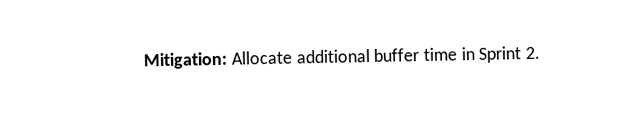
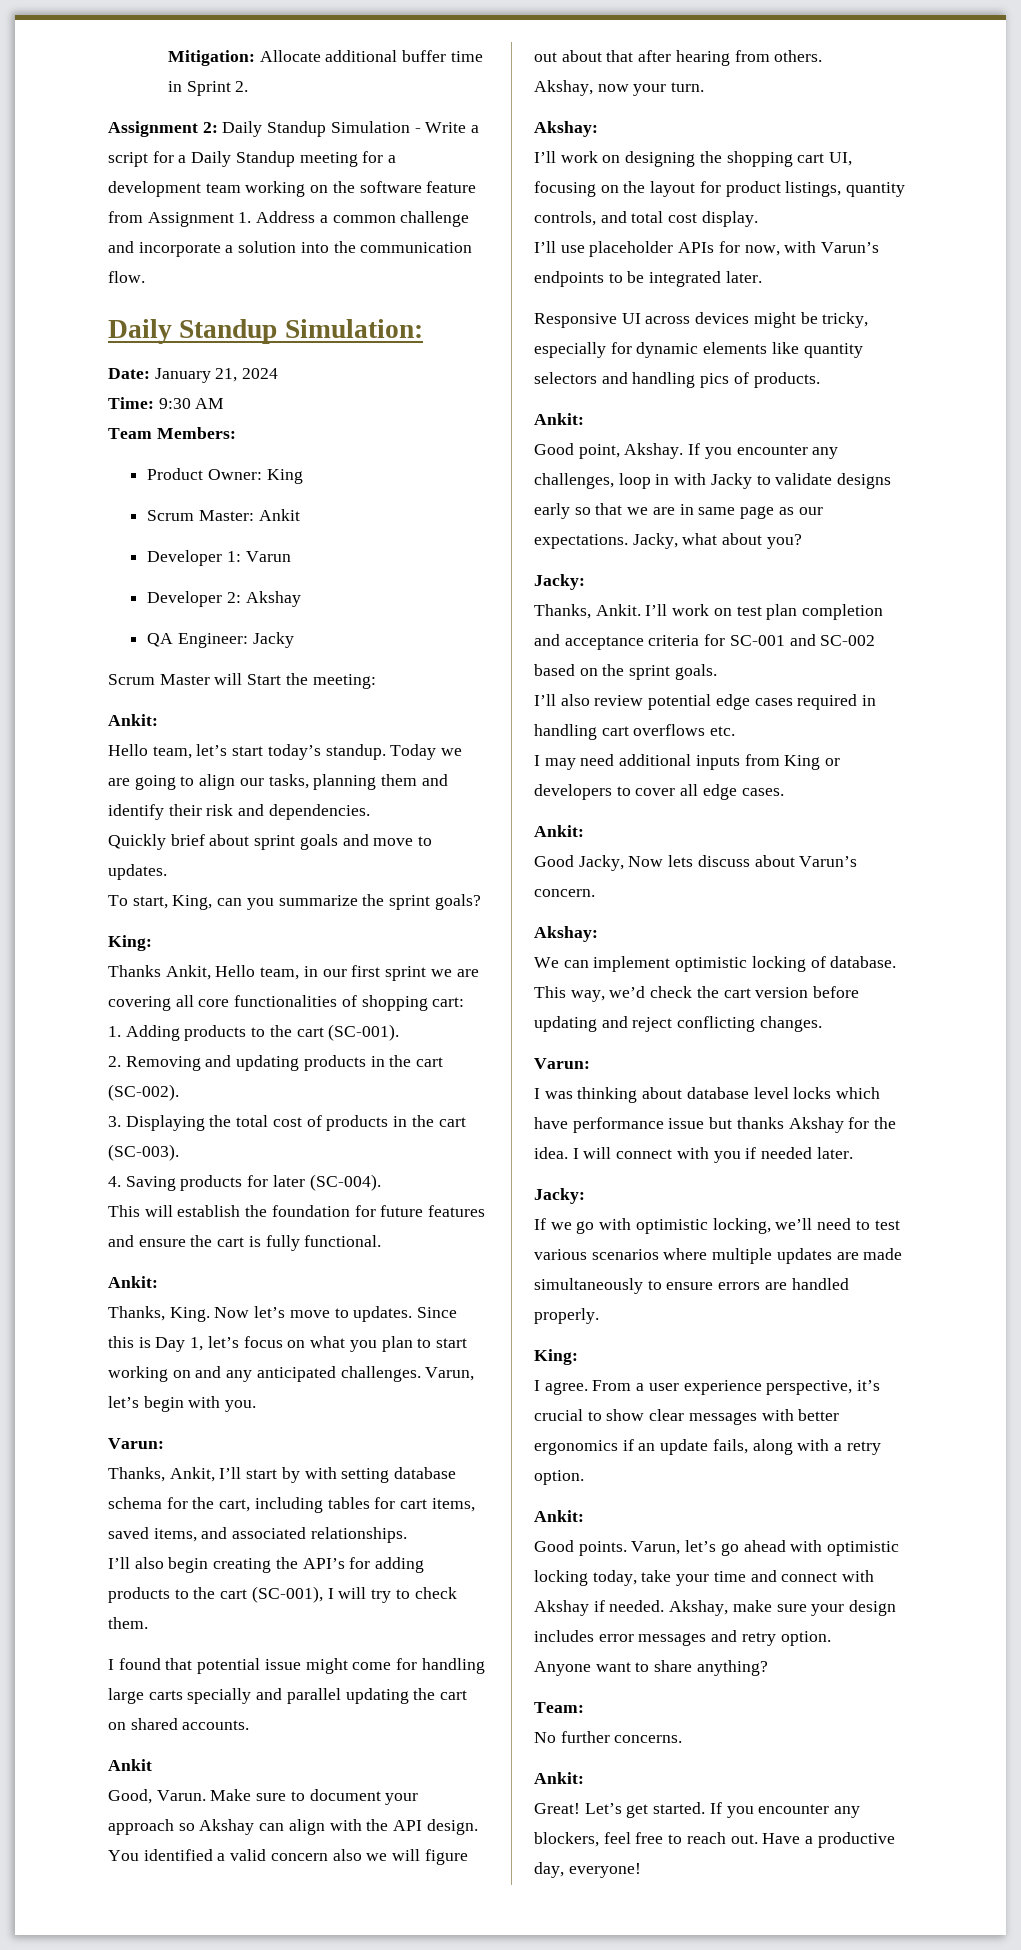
+ Assignment 2: Daily Standup Simulation - Write a script for a Daily Standup meeting for a development team working on the software feature from Assignment 1. Address a common challenge and incorporate a solution into the communication flow.
+ Daily Standup Simulation:
+ Date: January 21, 2024
+ Time: 9:30 AM
+ Team Members:
+ Product Owner: King
+ Scrum Master: Ankit
+ Developer 1: Varun
+ Developer 2: Akshay
+ QA Engineer: Jacky
+ Scrum Master will Start the meeting:
+ Ankit:
+ Hello team, let’s start today’s standup. Today we are going to align our tasks, planning them and identify their risk and dependencies.
+ Quickly brief about sprint goals and move to updates.
+ To start, King, can you summarize the sprint goals?
+ King:
+ Thanks Ankit, Hello team, in our first sprint we are covering all core functionalities of shopping cart:
+ 1. Adding products to the cart (SC-001).
+ 2. Removing and updating products in the cart (SC-002).
+ 3. Displaying the total cost of products in the cart (SC-003).
+ 4. Saving products for later (SC-004).
+ This will establish the foundation for future features and ensure the cart is fully functional.
+ Ankit:
+ Thanks, King. Now let’s move to updates. Since this is Day 1, let’s focus on what you plan to start working on and any anticipated challenges. Varun, let’s begin with you.
+ Varun:
+ Thanks, Ankit, I’ll start by with setting database schema for the cart, including tables for cart items, saved items, and associated relationships.
+ I’ll also begin creating the API’s for adding products to the cart (SC-001), I will try to check them.
+ I found that potential issue might come for handling large carts specially and parallel updating the cart on shared accounts.
+ Ankit
+ Good, Varun. Make sure to document your approach so Akshay can align with the API design. You identified a valid concern also we will figure out about that after hearing from others.
+ Akshay, now your turn.
+ Akshay:
+ I’ll work on designing the shopping cart UI, focusing on the layout for product listings, quantity controls, and total cost display.
+ I’ll use placeholder APIs for now, with Varun’s endpoints to be integrated later.
+ Responsive UI across devices might be tricky, especially for dynamic elements like quantity selectors and handling pics of products.
+ Ankit:
+ Good point, Akshay. If you encounter any challenges, loop in with Jacky to validate designs early so that we are in same page as our expectations. Jacky, what about you?
+ Jacky:
+ Thanks, Ankit. I’ll work on test plan completion and acceptance criteria for SC-001 and SC-002 based on the sprint goals.
+ I’ll also review potential edge cases required in handling cart overflows etc.
+ I may need additional inputs from King or developers to cover all edge cases.
+ Ankit:
+ Good Jacky, Now lets discuss about Varun’s concern.
+ Akshay:
+ We can implement optimistic locking of database. This way, we’d check the cart version before updating and reject conflicting changes.
+ Varun:
+ I was thinking about database level locks which have performance issue but thanks Akshay for the idea. I will connect with you if needed later.
+ Jacky:
+ If we go with optimistic locking, we’ll need to test various scenarios where multiple updates are made simultaneously to ensure errors are handled properly.
+ King:
+ I agree. From a user experience perspective, it’s crucial to show clear messages with better ergonomics if an update fails, along with a retry option.
+ Ankit:
+ Good points. Varun, let’s go ahead with optimistic locking today, take your time and connect with Akshay if needed. Akshay, make sure your design includes error messages and retry option.
+ Anyone want to share anything?
+ Team:
+ No further concerns.
+ Ankit:
+ Great! Let’s get started. If you encounter any blockers, feel free to reach out. Have a productive day, everyone!

